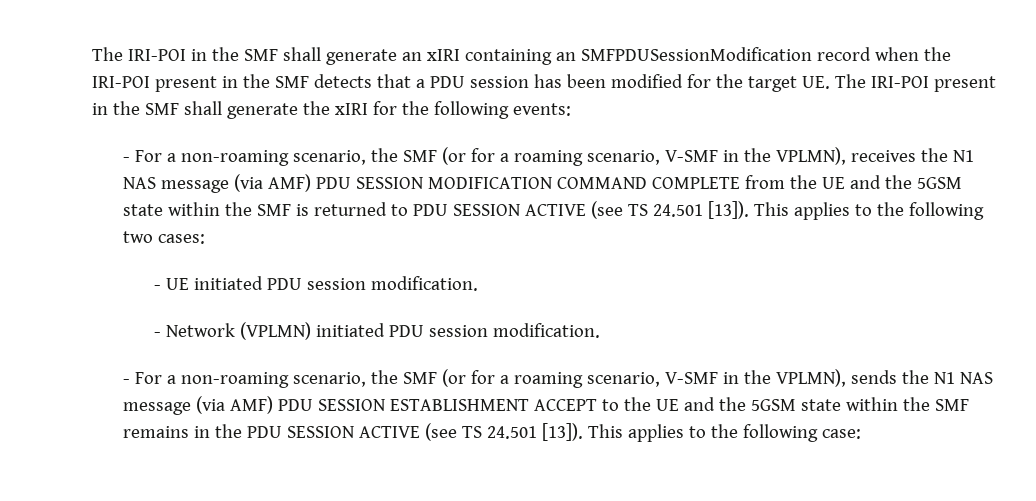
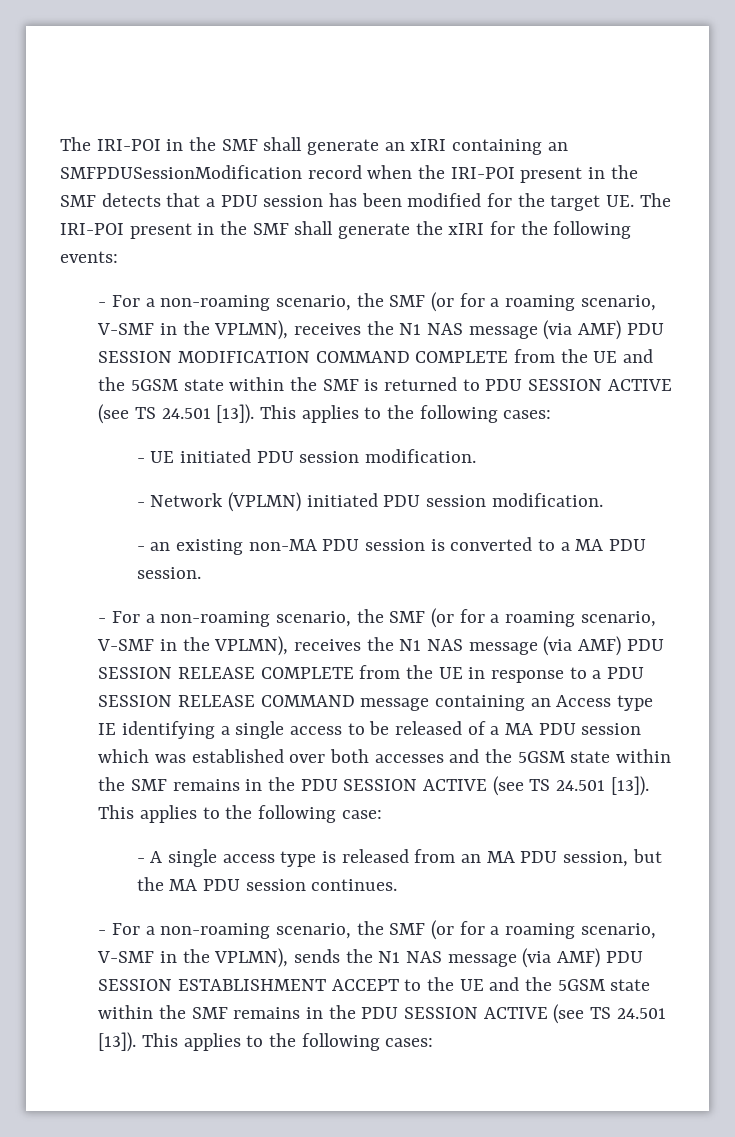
- - For a non-roaming scenario, the SMF (or for a roaming scenario, V-SMF in the VPLMN), receives the N1 NAS message (via AMF) PDU SESSION MODIFICATION COMMAND COMPLETE from the UE and the 5GSM state within the SMF is returned to PDU SESSION ACTIVE (see TS 24.501 [13]). This applies to the following two cases:
+ - For a non-roaming scenario, the SMF (or for a roaming scenario, V-SMF in the VPLMN), receives the N1 NAS message (via AMF) PDU SESSION MODIFICATION COMMAND COMPLETE from the UE and the 5GSM state within the SMF is returned to PDU SESSION ACTIVE (see TS 24.501 [13]). This applies to the following cases:
+ - an existing non-MA PDU session is converted to a MA PDU session.
+ - For a non-roaming scenario, the SMF (or for a roaming scenario, V-SMF in the VPLMN), receives the N1 NAS message (via AMF) PDU SESSION RELEASE COMPLETE from the UE in response to a PDU SESSION RELEASE COMMAND message containing an Access type IE identifying a single access to be released of a MA PDU session which was established over both accesses and the 5GSM state within the SMF remains in the PDU SESSION ACTIVE (see TS 24.501 [13]). This applies to the following case:
+ - A single access type is released from an MA PDU session, but the MA PDU session continues.
- - For a non-roaming scenario, the SMF (or for a roaming scenario, V-SMF in the VPLMN), sends the N1 NAS message (via AMF) PDU SESSION ESTABLISHMENT ACCEPT to the UE and the 5GSM state within the SMF remains in the PDU SESSION ACTIVE (see TS 24.501 [13]). This applies to the following case:
+ - For a non-roaming scenario, the SMF (or for a roaming scenario, V-SMF in the VPLMN), sends the N1 NAS message (via AMF) PDU SESSION ESTABLISHMENT ACCEPT to the UE and the 5GSM state within the SMF remains in the PDU SESSION ACTIVE (see TS 24.501 [13]). This applies to the following cases:

